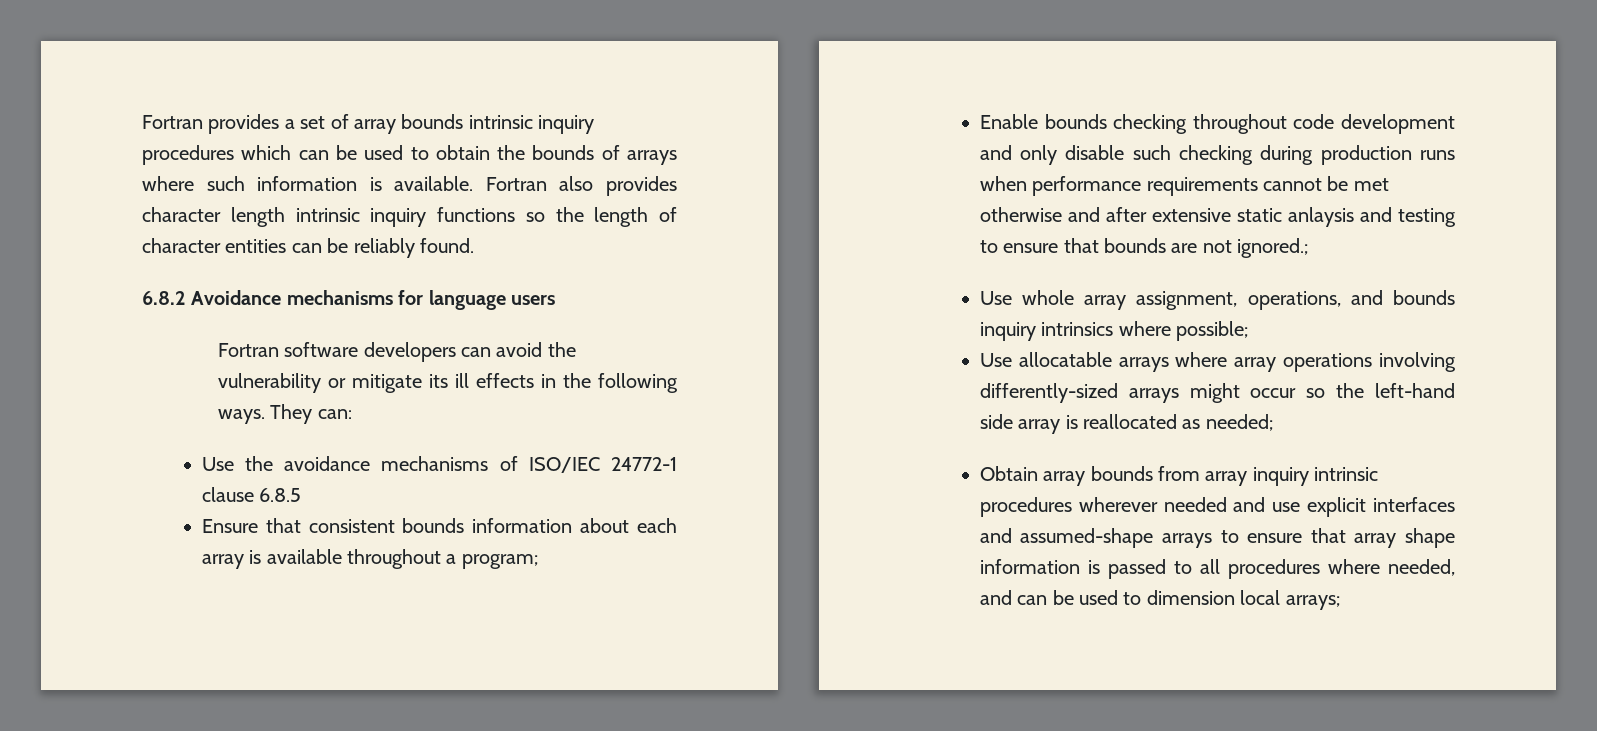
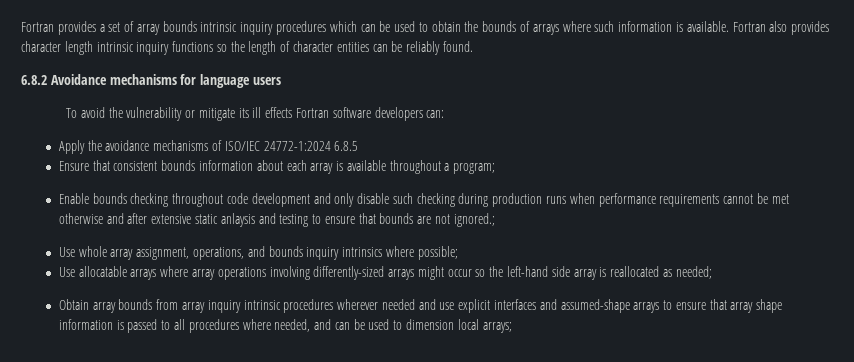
- Fortran software developers can avoid the vulnerability or mitigate its ill effects in the following ways. They can:
+ To avoid the vulnerability or mitigate its ill effects Fortran software developers can:
- Use the avoidance mechanisms of ISO/IEC 24772-1 clause 6.8.5
+ Apply the avoidance mechanisms of ISO/IEC 24772-1:2024 6.8.5

